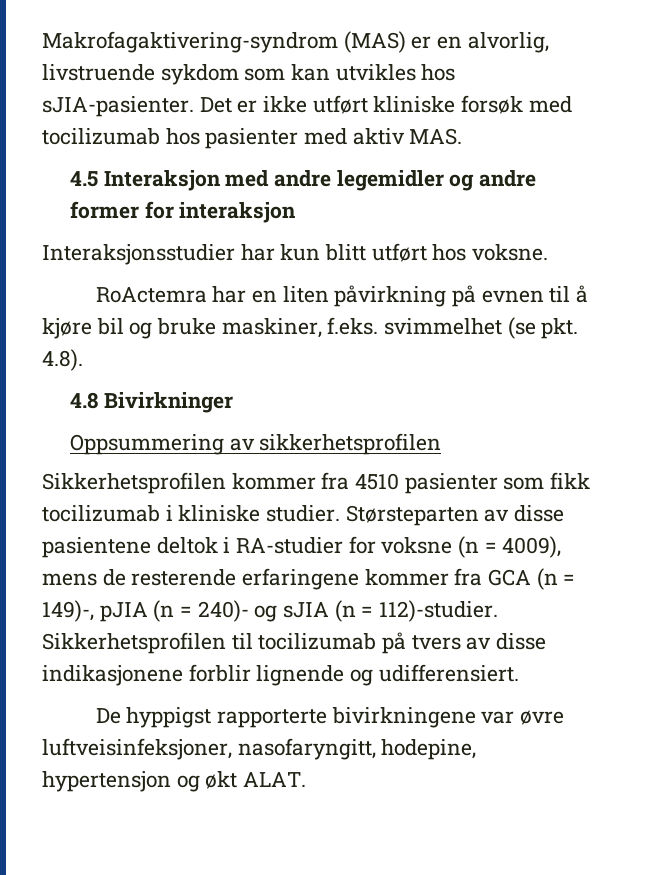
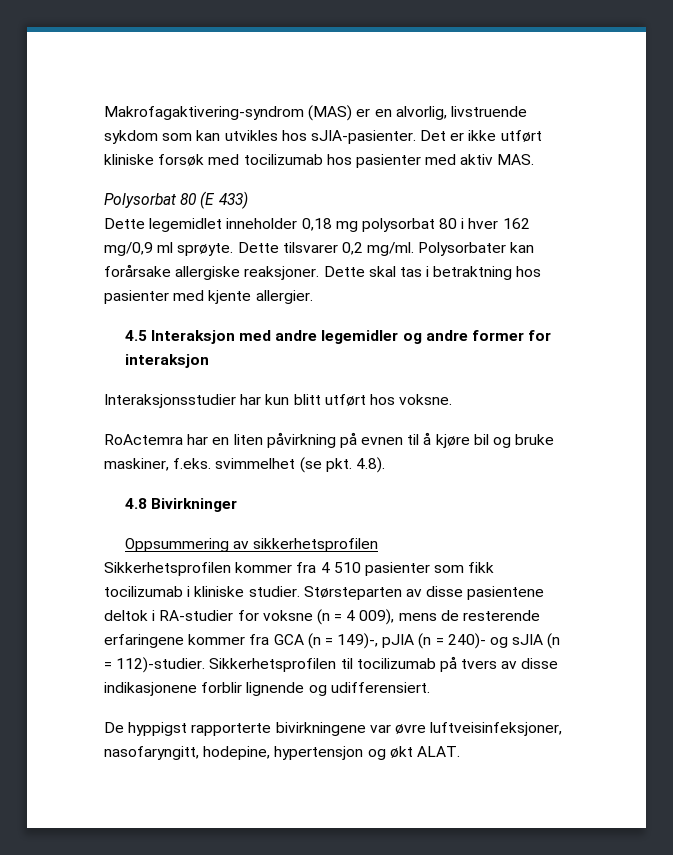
+ Polysorbat 80 (E 433)
+ Dette legemidlet inneholder 0,18 mg polysorbat 80 i hver 162 mg/0,9 ml sprøyte. Dette tilsvarer 0,2 mg/ml. Polysorbater kan forårsake allergiske reaksjoner. Dette skal tas i betraktning hos pasienter med kjente allergier.
- Sikkerhetsprofilen kommer fra 4510 pasienter som fikk tocilizumab i kliniske studier.
+ Sikkerhetsprofilen kommer fra 4 510 pasienter som fikk tocilizumab i kliniske studier.
- Størsteparten av disse pasientene deltok i RA-studier for voksne (n = 4009), mens de resterende erfaringene kommer fra GCA (n = 149)-, pJIA (n = 240)- og sJIA (n = 112)-studier.
+ Størsteparten av disse pasientene deltok i RA-studier for voksne (n = 4 009), mens de resterende erfaringene kommer fra GCA (n = 149)-, pJIA (n = 240)- og sJIA (n = 112)-studier.

